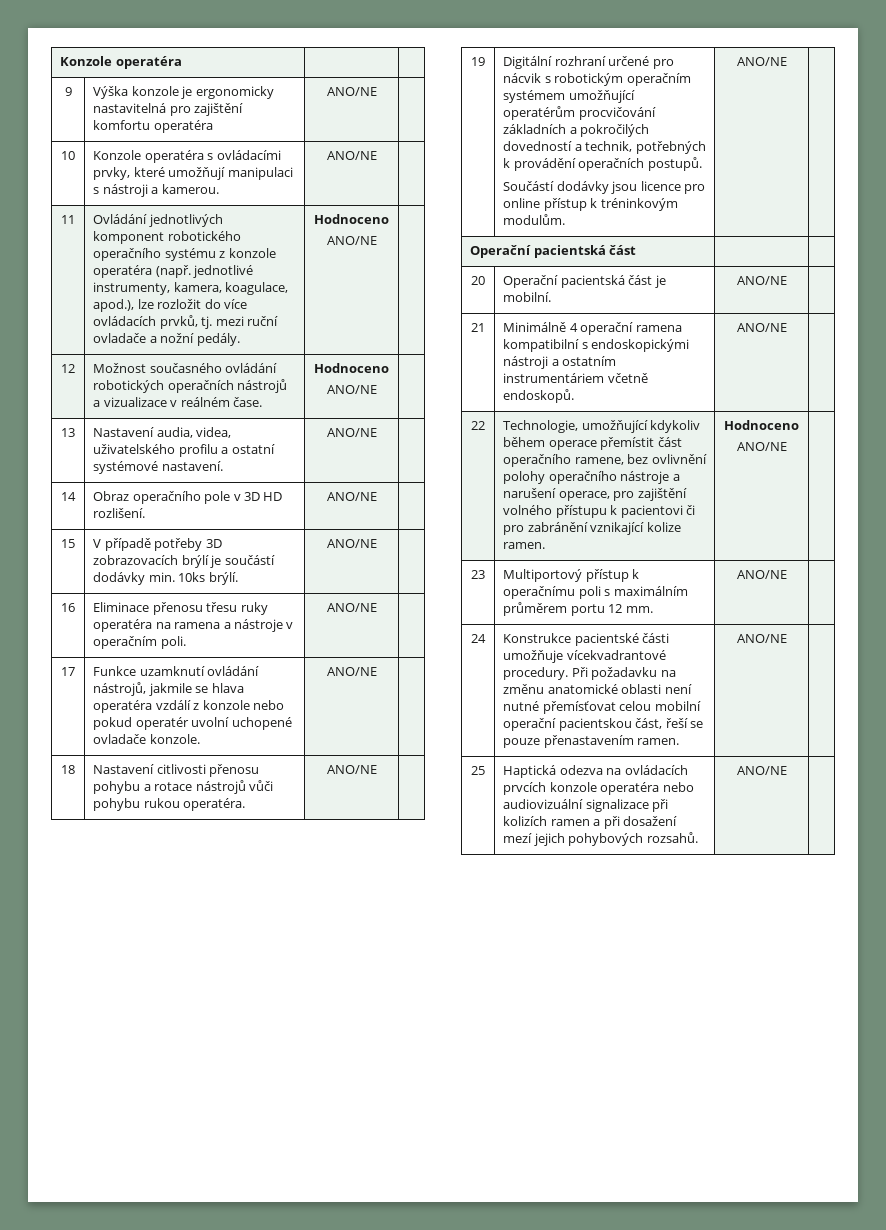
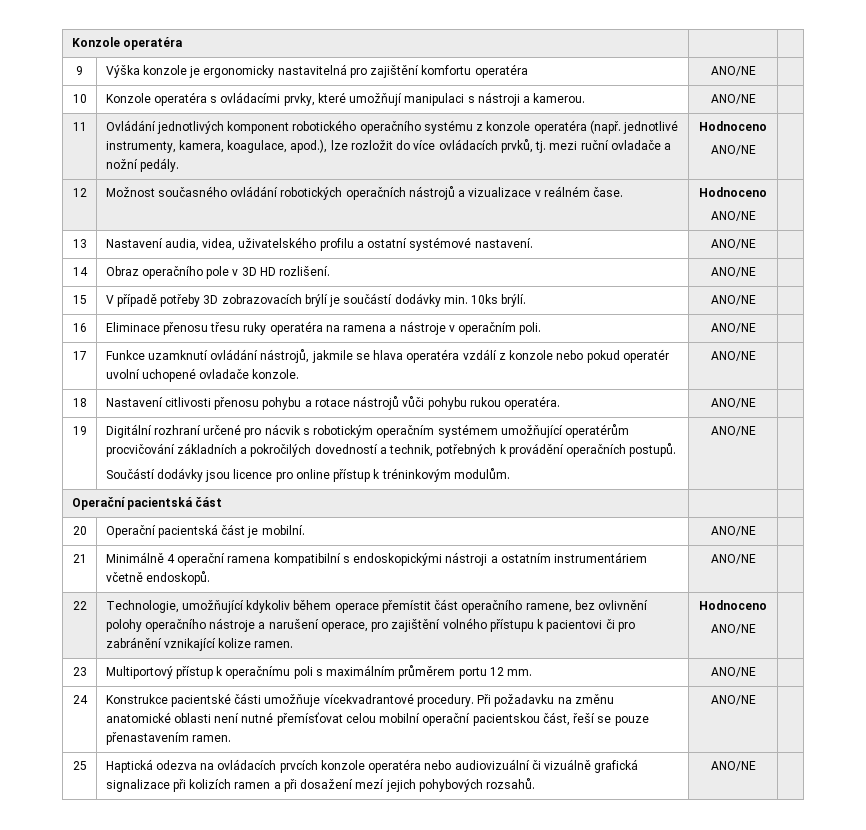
- 25 | Haptická odezva na ovládacích prvcích konzole operatéra nebo audiovizuální signalizace při kolizích ramen a při dosažení mezí jejich pohybových rozsahů. | ANO/NE |
+ 25 | Haptická odezva na ovládacích prvcích konzole operatéra nebo audiovizuální či vizuálně grafická signalizace při kolizích ramen a při dosažení mezí jejich pohybových rozsahů. | ANO/NE |

